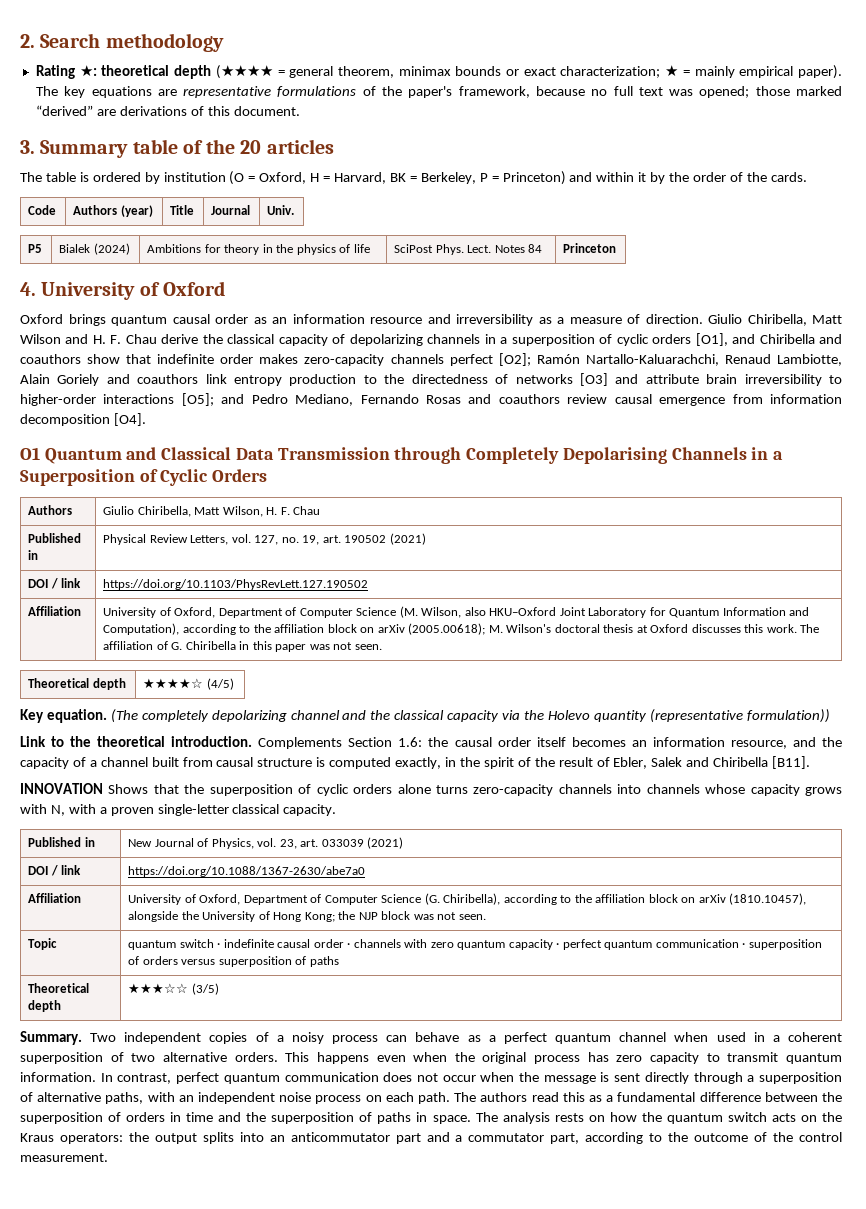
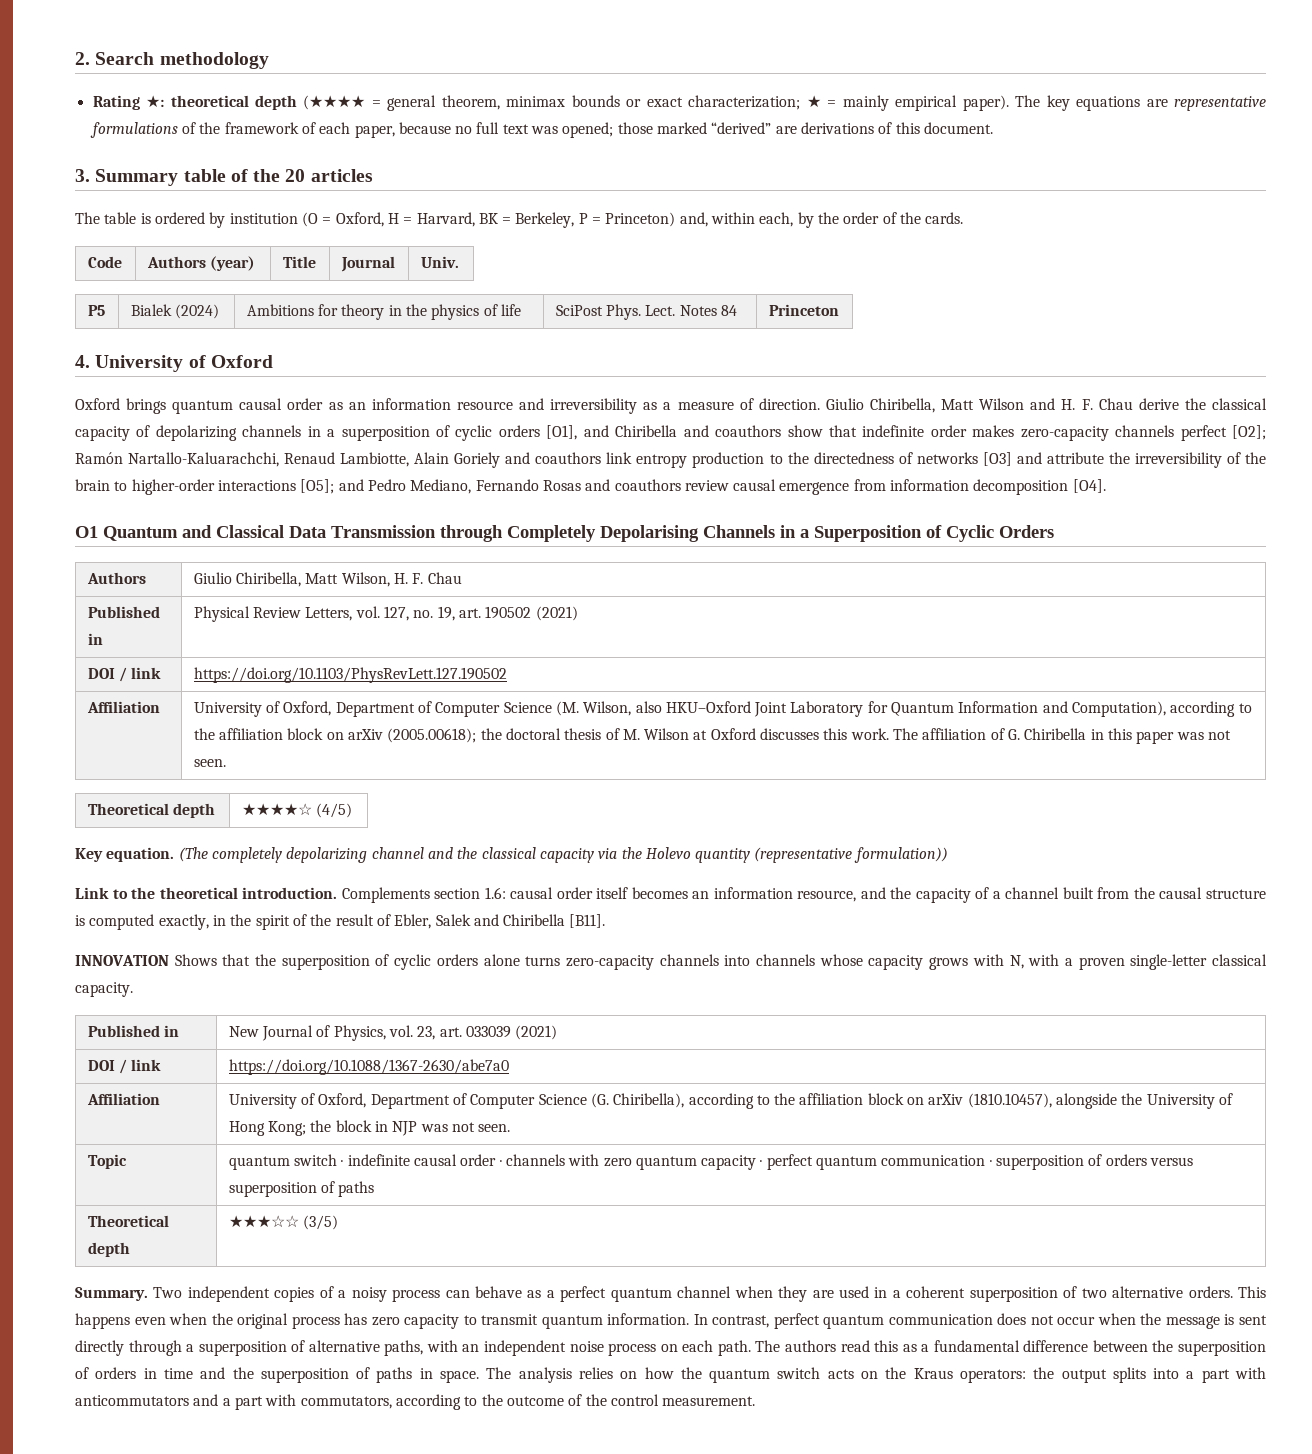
- The key equations are representative formulations of the paper's framework, because no full text was opened; those marked “derived” are derivations of this document.
+ The key equations are representative formulations of the framework of each paper, because no full text was opened; those marked “derived” are derivations of this document.
- The table is ordered by institution (O = Oxford, H = Harvard, BK = Berkeley, P = Princeton) and within it by the order of the cards.
+ The table is ordered by institution (O = Oxford, H = Harvard, BK = Berkeley, P = Princeton) and, within each, by the order of the cards.
- Ramón Nartallo-Kaluarachchi, Renaud Lambiotte, Alain Goriely and coauthors link entropy production to the directedness of networks [O3] and attribute brain irreversibility to higher-order interactions [O5];
+ Ramón Nartallo-Kaluarachchi, Renaud Lambiotte, Alain Goriely and coauthors link entropy production to the directedness of networks [O3] and attribute the irreversibility of the brain to higher-order interactions [O5];
- University of Oxford, Department of Computer Science (M. Wilson, also HKU–Oxford Joint Laboratory for Quantum Information and Computation), according to the affiliation block on arXiv (2005.00618); M. Wilson's doctoral thesis at Oxford discusses this work.
+ University of Oxford, Department of Computer Science (M. Wilson, also HKU–Oxford Joint Laboratory for Quantum Information and Computation), according to the affiliation block on arXiv (2005.00618); the doctoral thesis of M. Wilson at Oxford discusses this work.
- Complements Section 1.6: the causal order itself becomes an information resource, and the capacity of a channel built from causal structure is computed exactly, in the spirit of the result of Ebler, Salek and Chiribella [B11].
+ Complements section 1.6: causal order itself becomes an information resource, and the capacity of a channel built from the causal structure is computed exactly, in the spirit of the result of Ebler, Salek and Chiribella [B11].
- Affiliation | University of Oxford, Department of Computer Science (G. Chiribella), according to the affiliation block on arXiv (1810.10457), alongside the University of Hong Kong; the NJP block was not seen.
+ Affiliation | University of Oxford, Department of Computer Science (G. Chiribella), according to the affiliation block on arXiv (1810.10457), alongside the University of Hong Kong; the block in NJP was not seen.
- Two independent copies of a noisy process can behave as a perfect quantum channel when used in a coherent superposition of two alternative orders.
+ Two independent copies of a noisy process can behave as a perfect quantum channel when they are used in a coherent superposition of two alternative orders.
- The analysis rests on how the quantum switch acts on the Kraus operators: the output splits into an anticommutator part and a commutator part, according to the outcome of the control measurement.
+ The analysis relies on how the quantum switch acts on the Kraus operators: the output splits into a part with anticommutators and a part with commutators, according to the outcome of the control measurement.

